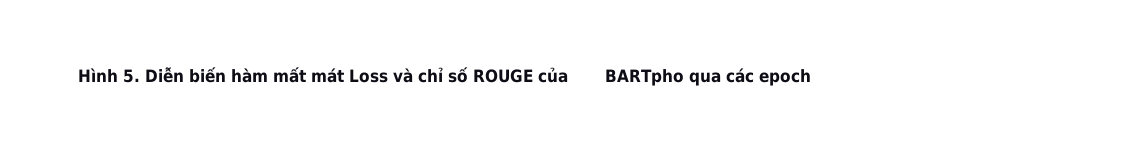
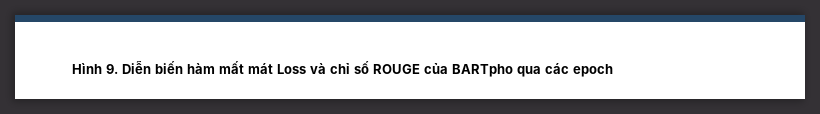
- Hình 5. Diễn biến hàm mất mát Loss và chỉ số ROUGE của BARTpho qua các epoch
+ Hình 9. Diễn biến hàm mất mát Loss và chỉ số ROUGE của BARTpho qua các epoch

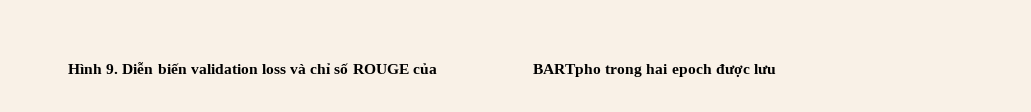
- Hình 9. Diễn biến hàm mất mát Loss và chỉ số ROUGE của BARTpho qua các epoch
+ Hình 9. Diễn biến validation loss và chỉ số ROUGE của BARTpho trong hai epoch được lưu

